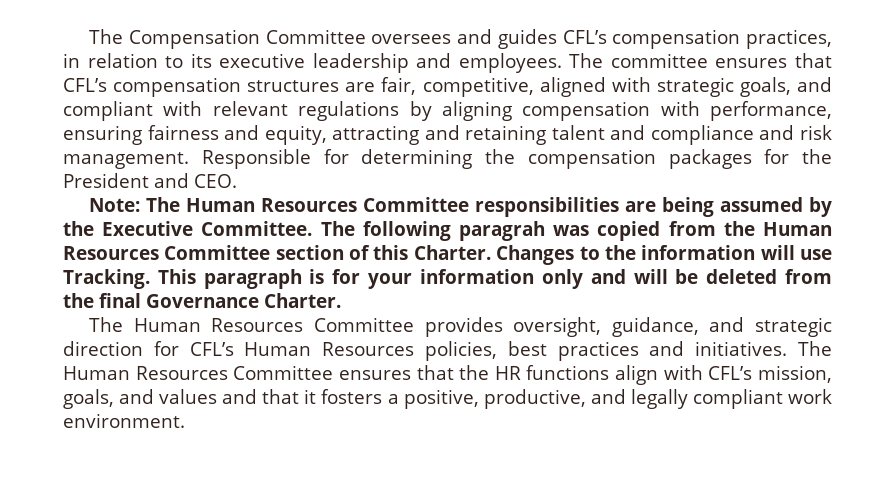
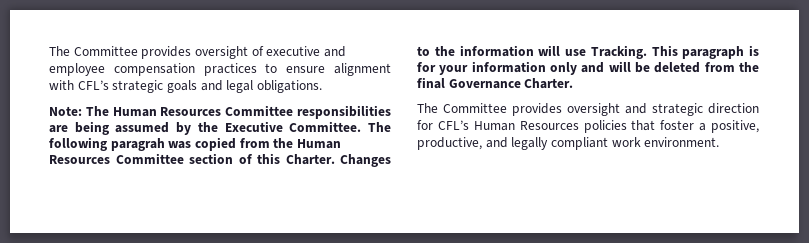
- The Compensation Committee oversees and guides CFL’s compensation practices, in relation to its executive leadership and employees. The committee ensures that CFL’s compensation structures are fair, competitive, aligned with strategic goals, and compliant with relevant regulations by aligning compensation with performance, ensuring fairness and equity, attracting and retaining talent and compliance and risk management. Responsible for determining the compensation packages for the President and CEO.
+ The Committee provides oversight of executive and employee compensation practices to ensure alignment with CFL’s strategic goals and legal obligations.
- The Human Resources Committee provides oversight, guidance, and strategic direction for CFL’s Human Resources policies, best practices and initiatives. The Human Resources Committee ensures that the HR functions align with CFL’s mission, goals, and values and that it fosters a positive, productive, and legally compliant work environment.
+ The Committee provides oversight and strategic direction for CFL’s Human Resources policies that foster a positive, productive, and legally compliant work environment.

